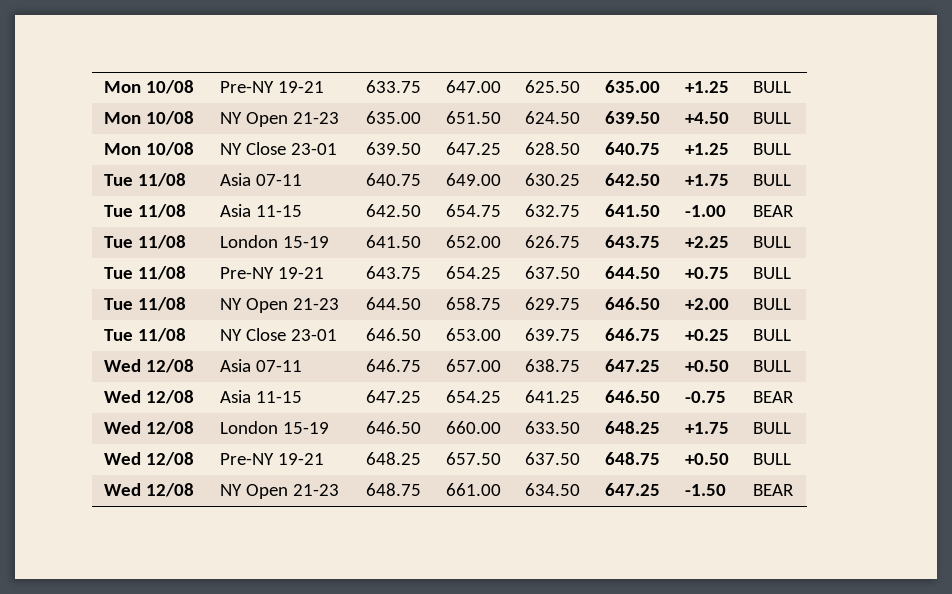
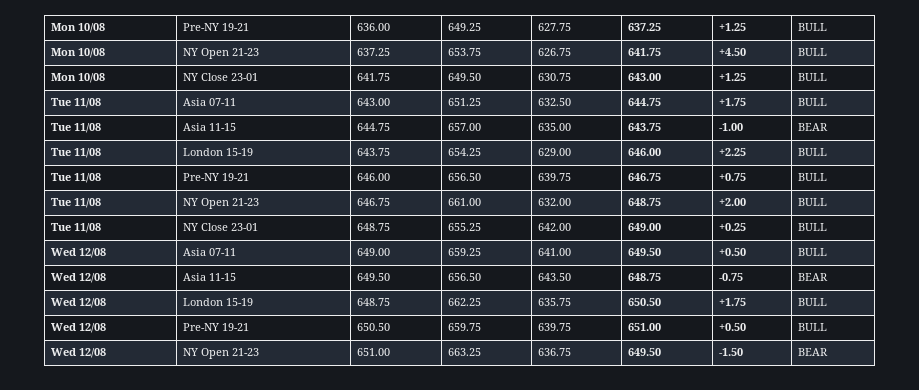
- Mon 10/08 | Pre-NY 19-21 | 633.75 | 647.00 | 625.50 | 635.00 | +1.25 | BULL
+ Mon 10/08 | Pre-NY 19-21 | 636.00 | 649.25 | 627.75 | 637.25 | +1.25 | BULL
- Mon 10/08 | NY Open 21-23 | 635.00 | 651.50 | 624.50 | 639.50 | +4.50 | BULL
+ Mon 10/08 | NY Open 21-23 | 637.25 | 653.75 | 626.75 | 641.75 | +4.50 | BULL
- Mon 10/08 | NY Close 23-01 | 639.50 | 647.25 | 628.50 | 640.75 | +1.25 | BULL
+ Mon 10/08 | NY Close 23-01 | 641.75 | 649.50 | 630.75 | 643.00 | +1.25 | BULL
- Tue 11/08 | Asia 07-11 | 640.75 | 649.00 | 630.25 | 642.50 | +1.75 | BULL
+ Tue 11/08 | Asia 07-11 | 643.00 | 651.25 | 632.50 | 644.75 | +1.75 | BULL
- Tue 11/08 | Asia 11-15 | 642.50 | 654.75 | 632.75 | 641.50 | -1.00 | BEAR
+ Tue 11/08 | Asia 11-15 | 644.75 | 657.00 | 635.00 | 643.75 | -1.00 | BEAR
- Tue 11/08 | London 15-19 | 641.50 | 652.00 | 626.75 | 643.75 | +2.25 | BULL
+ Tue 11/08 | London 15-19 | 643.75 | 654.25 | 629.00 | 646.00 | +2.25 | BULL
- Tue 11/08 | Pre-NY 19-21 | 643.75 | 654.25 | 637.50 | 644.50 | +0.75 | BULL
+ Tue 11/08 | Pre-NY 19-21 | 646.00 | 656.50 | 639.75 | 646.75 | +0.75 | BULL
- Tue 11/08 | NY Open 21-23 | 644.50 | 658.75 | 629.75 | 646.50 | +2.00 | BULL
+ Tue 11/08 | NY Open 21-23 | 646.75 | 661.00 | 632.00 | 648.75 | +2.00 | BULL
- Tue 11/08 | NY Close 23-01 | 646.50 | 653.00 | 639.75 | 646.75 | +0.25 | BULL
+ Tue 11/08 | NY Close 23-01 | 648.75 | 655.25 | 642.00 | 649.00 | +0.25 | BULL
- Wed 12/08 | Asia 07-11 | 646.75 | 657.00 | 638.75 | 647.25 | +0.50 | BULL
+ Wed 12/08 | Asia 07-11 | 649.00 | 659.25 | 641.00 | 649.50 | +0.50 | BULL
- Wed 12/08 | Asia 11-15 | 647.25 | 654.25 | 641.25 | 646.50 | -0.75 | BEAR
+ Wed 12/08 | Asia 11-15 | 649.50 | 656.50 | 643.50 | 648.75 | -0.75 | BEAR
- Wed 12/08 | London 15-19 | 646.50 | 660.00 | 633.50 | 648.25 | +1.75 | BULL
+ Wed 12/08 | London 15-19 | 648.75 | 662.25 | 635.75 | 650.50 | +1.75 | BULL
- Wed 12/08 | Pre-NY 19-21 | 648.25 | 657.50 | 637.50 | 648.75 | +0.50 | BULL
+ Wed 12/08 | Pre-NY 19-21 | 650.50 | 659.75 | 639.75 | 651.00 | +0.50 | BULL
- Wed 12/08 | NY Open 21-23 | 648.75 | 661.00 | 634.50 | 647.25 | -1.50 | BEAR
+ Wed 12/08 | NY Open 21-23 | 651.00 | 663.25 | 636.75 | 649.50 | -1.50 | BEAR

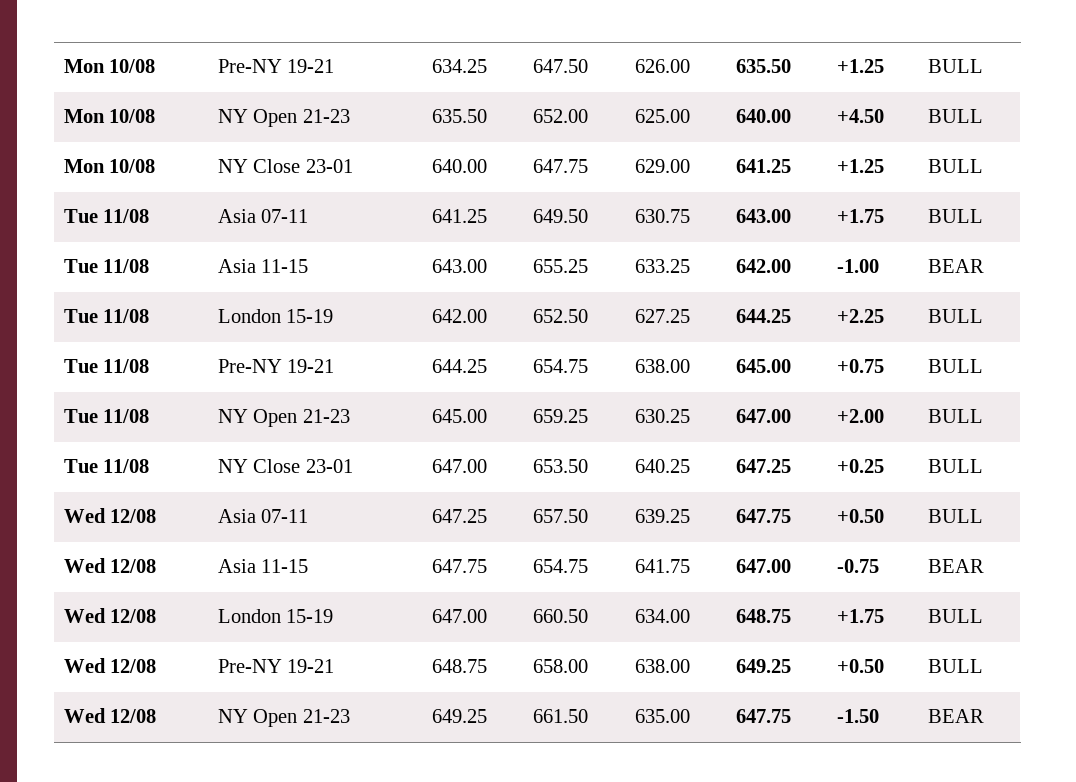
- Mon 10/08 | Pre-NY 19-21 | 636.00 | 649.25 | 627.75 | 637.25 | +1.25 | BULL
+ Mon 10/08 | Pre-NY 19-21 | 634.25 | 647.50 | 626.00 | 635.50 | +1.25 | BULL
- Mon 10/08 | NY Open 21-23 | 637.25 | 653.75 | 626.75 | 641.75 | +4.50 | BULL
+ Mon 10/08 | NY Open 21-23 | 635.50 | 652.00 | 625.00 | 640.00 | +4.50 | BULL
- Mon 10/08 | NY Close 23-01 | 641.75 | 649.50 | 630.75 | 643.00 | +1.25 | BULL
+ Mon 10/08 | NY Close 23-01 | 640.00 | 647.75 | 629.00 | 641.25 | +1.25 | BULL
- Tue 11/08 | Asia 07-11 | 643.00 | 651.25 | 632.50 | 644.75 | +1.75 | BULL
+ Tue 11/08 | Asia 07-11 | 641.25 | 649.50 | 630.75 | 643.00 | +1.75 | BULL
- Tue 11/08 | Asia 11-15 | 644.75 | 657.00 | 635.00 | 643.75 | -1.00 | BEAR
+ Tue 11/08 | Asia 11-15 | 643.00 | 655.25 | 633.25 | 642.00 | -1.00 | BEAR
- Tue 11/08 | London 15-19 | 643.75 | 654.25 | 629.00 | 646.00 | +2.25 | BULL
+ Tue 11/08 | London 15-19 | 642.00 | 652.50 | 627.25 | 644.25 | +2.25 | BULL
- Tue 11/08 | Pre-NY 19-21 | 646.00 | 656.50 | 639.75 | 646.75 | +0.75 | BULL
+ Tue 11/08 | Pre-NY 19-21 | 644.25 | 654.75 | 638.00 | 645.00 | +0.75 | BULL
- Tue 11/08 | NY Open 21-23 | 646.75 | 661.00 | 632.00 | 648.75 | +2.00 | BULL
+ Tue 11/08 | NY Open 21-23 | 645.00 | 659.25 | 630.25 | 647.00 | +2.00 | BULL
- Tue 11/08 | NY Close 23-01 | 648.75 | 655.25 | 642.00 | 649.00 | +0.25 | BULL
+ Tue 11/08 | NY Close 23-01 | 647.00 | 653.50 | 640.25 | 647.25 | +0.25 | BULL
- Wed 12/08 | Asia 07-11 | 649.00 | 659.25 | 641.00 | 649.50 | +0.50 | BULL
+ Wed 12/08 | Asia 07-11 | 647.25 | 657.50 | 639.25 | 647.75 | +0.50 | BULL
- Wed 12/08 | Asia 11-15 | 649.50 | 656.50 | 643.50 | 648.75 | -0.75 | BEAR
+ Wed 12/08 | Asia 11-15 | 647.75 | 654.75 | 641.75 | 647.00 | -0.75 | BEAR
- Wed 12/08 | London 15-19 | 648.75 | 662.25 | 635.75 | 650.50 | +1.75 | BULL
+ Wed 12/08 | London 15-19 | 647.00 | 660.50 | 634.00 | 648.75 | +1.75 | BULL
- Wed 12/08 | Pre-NY 19-21 | 650.50 | 659.75 | 639.75 | 651.00 | +0.50 | BULL
+ Wed 12/08 | Pre-NY 19-21 | 648.75 | 658.00 | 638.00 | 649.25 | +0.50 | BULL
- Wed 12/08 | NY Open 21-23 | 651.00 | 663.25 | 636.75 | 649.50 | -1.50 | BEAR
+ Wed 12/08 | NY Open 21-23 | 649.25 | 661.50 | 635.00 | 647.75 | -1.50 | BEAR

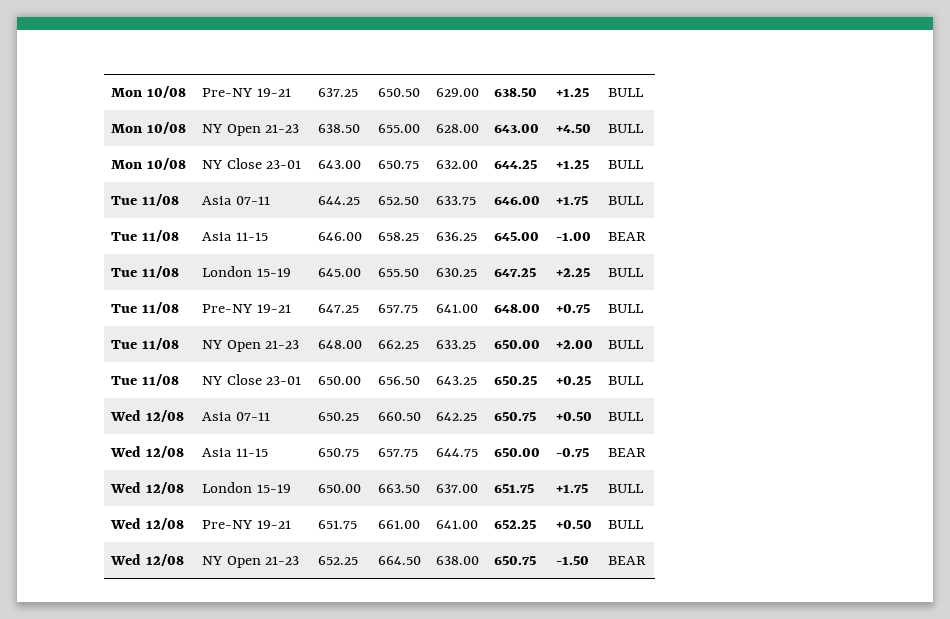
- Mon 10/08 | Pre-NY 19-21 | 634.25 | 647.50 | 626.00 | 635.50 | +1.25 | BULL
+ Mon 10/08 | Pre-NY 19-21 | 637.25 | 650.50 | 629.00 | 638.50 | +1.25 | BULL
- Mon 10/08 | NY Open 21-23 | 635.50 | 652.00 | 625.00 | 640.00 | +4.50 | BULL
+ Mon 10/08 | NY Open 21-23 | 638.50 | 655.00 | 628.00 | 643.00 | +4.50 | BULL
- Mon 10/08 | NY Close 23-01 | 640.00 | 647.75 | 629.00 | 641.25 | +1.25 | BULL
+ Mon 10/08 | NY Close 23-01 | 643.00 | 650.75 | 632.00 | 644.25 | +1.25 | BULL
- Tue 11/08 | Asia 07-11 | 641.25 | 649.50 | 630.75 | 643.00 | +1.75 | BULL
+ Tue 11/08 | Asia 07-11 | 644.25 | 652.50 | 633.75 | 646.00 | +1.75 | BULL
- Tue 11/08 | Asia 11-15 | 643.00 | 655.25 | 633.25 | 642.00 | -1.00 | BEAR
+ Tue 11/08 | Asia 11-15 | 646.00 | 658.25 | 636.25 | 645.00 | -1.00 | BEAR
- Tue 11/08 | London 15-19 | 642.00 | 652.50 | 627.25 | 644.25 | +2.25 | BULL
+ Tue 11/08 | London 15-19 | 645.00 | 655.50 | 630.25 | 647.25 | +2.25 | BULL
- Tue 11/08 | Pre-NY 19-21 | 644.25 | 654.75 | 638.00 | 645.00 | +0.75 | BULL
+ Tue 11/08 | Pre-NY 19-21 | 647.25 | 657.75 | 641.00 | 648.00 | +0.75 | BULL
- Tue 11/08 | NY Open 21-23 | 645.00 | 659.25 | 630.25 | 647.00 | +2.00 | BULL
+ Tue 11/08 | NY Open 21-23 | 648.00 | 662.25 | 633.25 | 650.00 | +2.00 | BULL
- Tue 11/08 | NY Close 23-01 | 647.00 | 653.50 | 640.25 | 647.25 | +0.25 | BULL
+ Tue 11/08 | NY Close 23-01 | 650.00 | 656.50 | 643.25 | 650.25 | +0.25 | BULL
- Wed 12/08 | Asia 07-11 | 647.25 | 657.50 | 639.25 | 647.75 | +0.50 | BULL
+ Wed 12/08 | Asia 07-11 | 650.25 | 660.50 | 642.25 | 650.75 | +0.50 | BULL
- Wed 12/08 | Asia 11-15 | 647.75 | 654.75 | 641.75 | 647.00 | -0.75 | BEAR
+ Wed 12/08 | Asia 11-15 | 650.75 | 657.75 | 644.75 | 650.00 | -0.75 | BEAR
- Wed 12/08 | London 15-19 | 647.00 | 660.50 | 634.00 | 648.75 | +1.75 | BULL
+ Wed 12/08 | London 15-19 | 650.00 | 663.50 | 637.00 | 651.75 | +1.75 | BULL
- Wed 12/08 | Pre-NY 19-21 | 648.75 | 658.00 | 638.00 | 649.25 | +0.50 | BULL
+ Wed 12/08 | Pre-NY 19-21 | 651.75 | 661.00 | 641.00 | 652.25 | +0.50 | BULL
- Wed 12/08 | NY Open 21-23 | 649.25 | 661.50 | 635.00 | 647.75 | -1.50 | BEAR
+ Wed 12/08 | NY Open 21-23 | 652.25 | 664.50 | 638.00 | 650.75 | -1.50 | BEAR

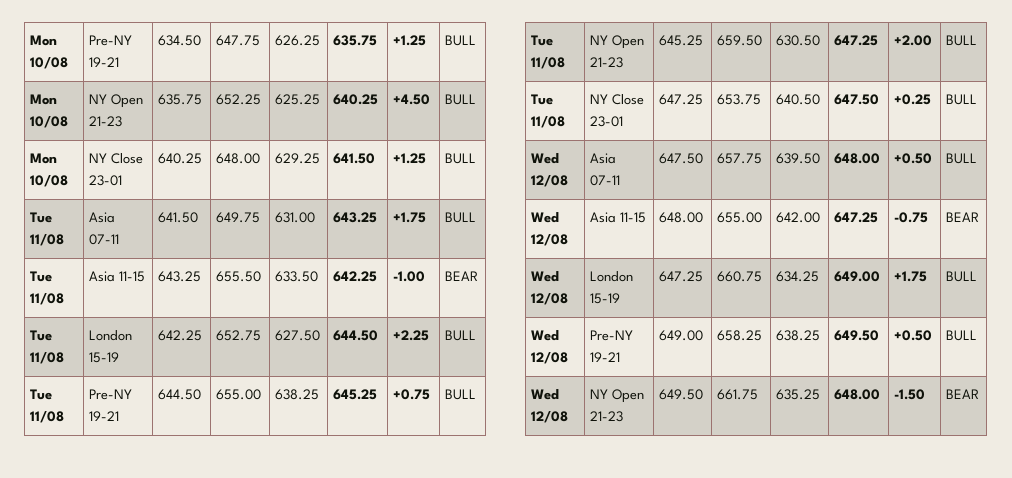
- Mon 10/08 | Pre-NY 19-21 | 637.25 | 650.50 | 629.00 | 638.50 | +1.25 | BULL
+ Mon 10/08 | Pre-NY 19-21 | 634.50 | 647.75 | 626.25 | 635.75 | +1.25 | BULL
- Mon 10/08 | NY Open 21-23 | 638.50 | 655.00 | 628.00 | 643.00 | +4.50 | BULL
+ Mon 10/08 | NY Open 21-23 | 635.75 | 652.25 | 625.25 | 640.25 | +4.50 | BULL
- Mon 10/08 | NY Close 23-01 | 643.00 | 650.75 | 632.00 | 644.25 | +1.25 | BULL
+ Mon 10/08 | NY Close 23-01 | 640.25 | 648.00 | 629.25 | 641.50 | +1.25 | BULL
- Tue 11/08 | Asia 07-11 | 644.25 | 652.50 | 633.75 | 646.00 | +1.75 | BULL
+ Tue 11/08 | Asia 07-11 | 641.50 | 649.75 | 631.00 | 643.25 | +1.75 | BULL
- Tue 11/08 | Asia 11-15 | 646.00 | 658.25 | 636.25 | 645.00 | -1.00 | BEAR
+ Tue 11/08 | Asia 11-15 | 643.25 | 655.50 | 633.50 | 642.25 | -1.00 | BEAR
- Tue 11/08 | London 15-19 | 645.00 | 655.50 | 630.25 | 647.25 | +2.25 | BULL
+ Tue 11/08 | London 15-19 | 642.25 | 652.75 | 627.50 | 644.50 | +2.25 | BULL
- Tue 11/08 | Pre-NY 19-21 | 647.25 | 657.75 | 641.00 | 648.00 | +0.75 | BULL
+ Tue 11/08 | Pre-NY 19-21 | 644.50 | 655.00 | 638.25 | 645.25 | +0.75 | BULL
- Tue 11/08 | NY Open 21-23 | 648.00 | 662.25 | 633.25 | 650.00 | +2.00 | BULL
+ Tue 11/08 | NY Open 21-23 | 645.25 | 659.50 | 630.50 | 647.25 | +2.00 | BULL
- Tue 11/08 | NY Close 23-01 | 650.00 | 656.50 | 643.25 | 650.25 | +0.25 | BULL
+ Tue 11/08 | NY Close 23-01 | 647.25 | 653.75 | 640.50 | 647.50 | +0.25 | BULL
- Wed 12/08 | Asia 07-11 | 650.25 | 660.50 | 642.25 | 650.75 | +0.50 | BULL
+ Wed 12/08 | Asia 07-11 | 647.50 | 657.75 | 639.50 | 648.00 | +0.50 | BULL
- Wed 12/08 | Asia 11-15 | 650.75 | 657.75 | 644.75 | 650.00 | -0.75 | BEAR
+ Wed 12/08 | Asia 11-15 | 648.00 | 655.00 | 642.00 | 647.25 | -0.75 | BEAR
- Wed 12/08 | London 15-19 | 650.00 | 663.50 | 637.00 | 651.75 | +1.75 | BULL
+ Wed 12/08 | London 15-19 | 647.25 | 660.75 | 634.25 | 649.00 | +1.75 | BULL
- Wed 12/08 | Pre-NY 19-21 | 651.75 | 661.00 | 641.00 | 652.25 | +0.50 | BULL
+ Wed 12/08 | Pre-NY 19-21 | 649.00 | 658.25 | 638.25 | 649.50 | +0.50 | BULL
- Wed 12/08 | NY Open 21-23 | 652.25 | 664.50 | 638.00 | 650.75 | -1.50 | BEAR
+ Wed 12/08 | NY Open 21-23 | 649.50 | 661.75 | 635.25 | 648.00 | -1.50 | BEAR

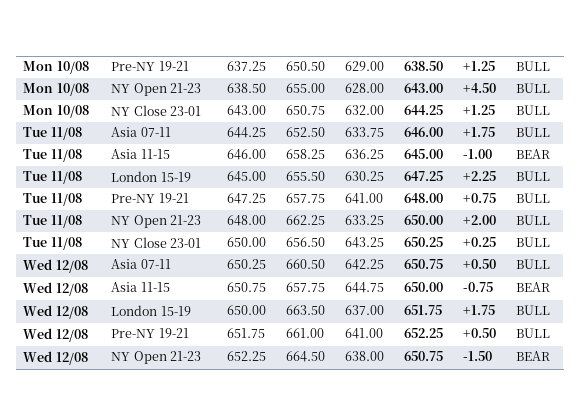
- Mon 10/08 | Pre-NY 19-21 | 634.50 | 647.75 | 626.25 | 635.75 | +1.25 | BULL
+ Mon 10/08 | Pre-NY 19-21 | 637.25 | 650.50 | 629.00 | 638.50 | +1.25 | BULL
- Mon 10/08 | NY Open 21-23 | 635.75 | 652.25 | 625.25 | 640.25 | +4.50 | BULL
+ Mon 10/08 | NY Open 21-23 | 638.50 | 655.00 | 628.00 | 643.00 | +4.50 | BULL
- Mon 10/08 | NY Close 23-01 | 640.25 | 648.00 | 629.25 | 641.50 | +1.25 | BULL
+ Mon 10/08 | NY Close 23-01 | 643.00 | 650.75 | 632.00 | 644.25 | +1.25 | BULL
- Tue 11/08 | Asia 07-11 | 641.50 | 649.75 | 631.00 | 643.25 | +1.75 | BULL
+ Tue 11/08 | Asia 07-11 | 644.25 | 652.50 | 633.75 | 646.00 | +1.75 | BULL
- Tue 11/08 | Asia 11-15 | 643.25 | 655.50 | 633.50 | 642.25 | -1.00 | BEAR
+ Tue 11/08 | Asia 11-15 | 646.00 | 658.25 | 636.25 | 645.00 | -1.00 | BEAR
- Tue 11/08 | London 15-19 | 642.25 | 652.75 | 627.50 | 644.50 | +2.25 | BULL
+ Tue 11/08 | London 15-19 | 645.00 | 655.50 | 630.25 | 647.25 | +2.25 | BULL
- Tue 11/08 | Pre-NY 19-21 | 644.50 | 655.00 | 638.25 | 645.25 | +0.75 | BULL
+ Tue 11/08 | Pre-NY 19-21 | 647.25 | 657.75 | 641.00 | 648.00 | +0.75 | BULL
- Tue 11/08 | NY Open 21-23 | 645.25 | 659.50 | 630.50 | 647.25 | +2.00 | BULL
+ Tue 11/08 | NY Open 21-23 | 648.00 | 662.25 | 633.25 | 650.00 | +2.00 | BULL
- Tue 11/08 | NY Close 23-01 | 647.25 | 653.75 | 640.50 | 647.50 | +0.25 | BULL
+ Tue 11/08 | NY Close 23-01 | 650.00 | 656.50 | 643.25 | 650.25 | +0.25 | BULL
- Wed 12/08 | Asia 07-11 | 647.50 | 657.75 | 639.50 | 648.00 | +0.50 | BULL
+ Wed 12/08 | Asia 07-11 | 650.25 | 660.50 | 642.25 | 650.75 | +0.50 | BULL
- Wed 12/08 | Asia 11-15 | 648.00 | 655.00 | 642.00 | 647.25 | -0.75 | BEAR
+ Wed 12/08 | Asia 11-15 | 650.75 | 657.75 | 644.75 | 650.00 | -0.75 | BEAR
- Wed 12/08 | London 15-19 | 647.25 | 660.75 | 634.25 | 649.00 | +1.75 | BULL
+ Wed 12/08 | London 15-19 | 650.00 | 663.50 | 637.00 | 651.75 | +1.75 | BULL
- Wed 12/08 | Pre-NY 19-21 | 649.00 | 658.25 | 638.25 | 649.50 | +0.50 | BULL
+ Wed 12/08 | Pre-NY 19-21 | 651.75 | 661.00 | 641.00 | 652.25 | +0.50 | BULL
- Wed 12/08 | NY Open 21-23 | 649.50 | 661.75 | 635.25 | 648.00 | -1.50 | BEAR
+ Wed 12/08 | NY Open 21-23 | 652.25 | 664.50 | 638.00 | 650.75 | -1.50 | BEAR

